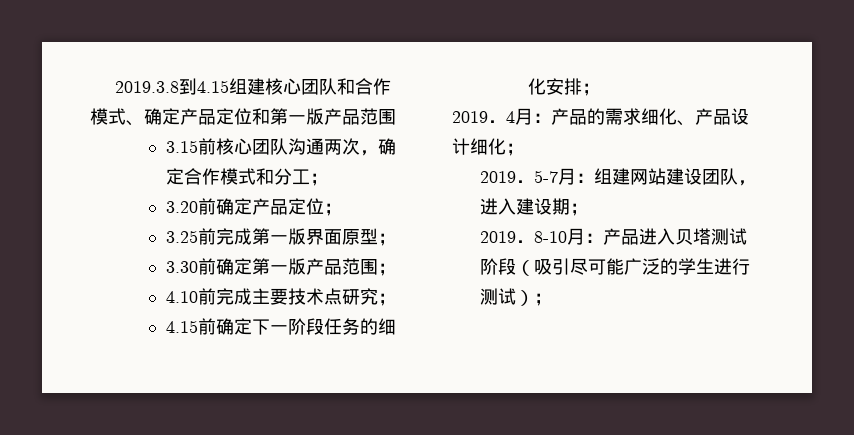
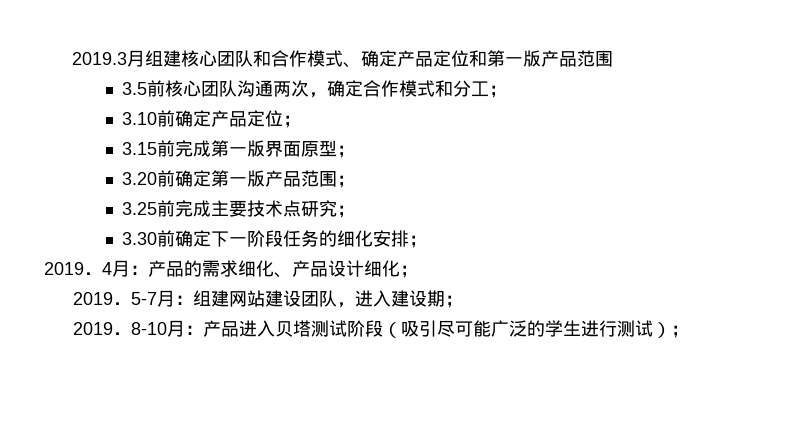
- 2019.3.8到4.15组建核心团队和合作模式、确定产品定位和第一版产品范围
+ 2019.3月组建核心团队和合作模式、确定产品定位和第一版产品范围
- 3.15前核心团队沟通两次，确定合作模式和分工；
+ 3.5前核心团队沟通两次，确定合作模式和分工；
- 3.20前确定产品定位；
+ 3.10前确定产品定位；
- 3.25前完成第一版界面原型；
+ 3.15前完成第一版界面原型；
- 3.30前确定第一版产品范围；
+ 3.20前确定第一版产品范围；
- 4.10前完成主要技术点研究；
+ 3.25前完成主要技术点研究；
- 4.15前确定下一阶段任务的细化安排；
+ 3.30前确定下一阶段任务的细化安排；

